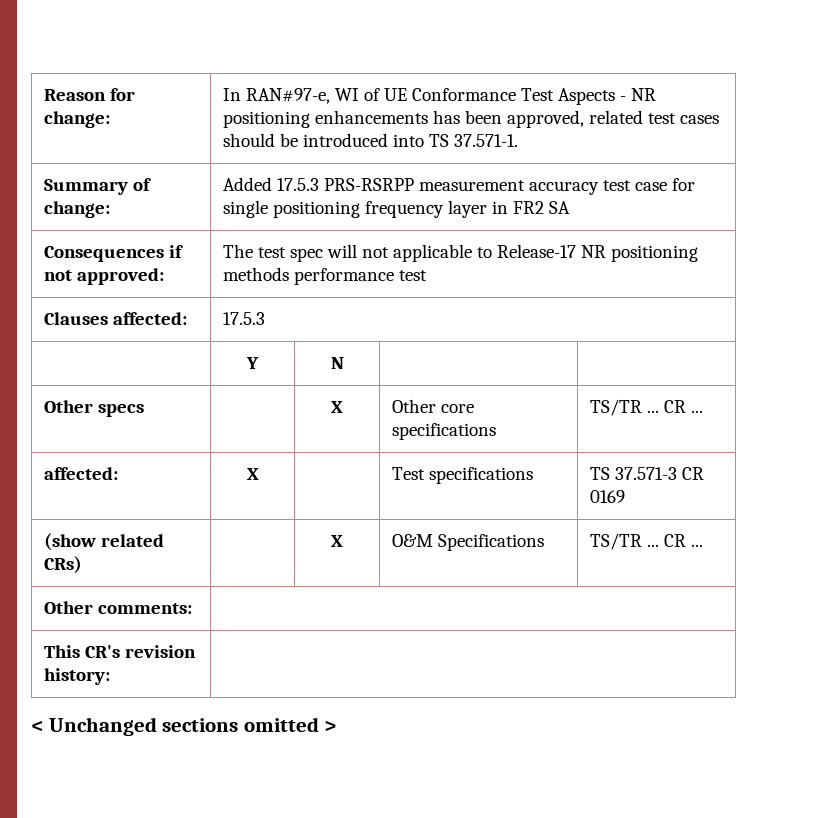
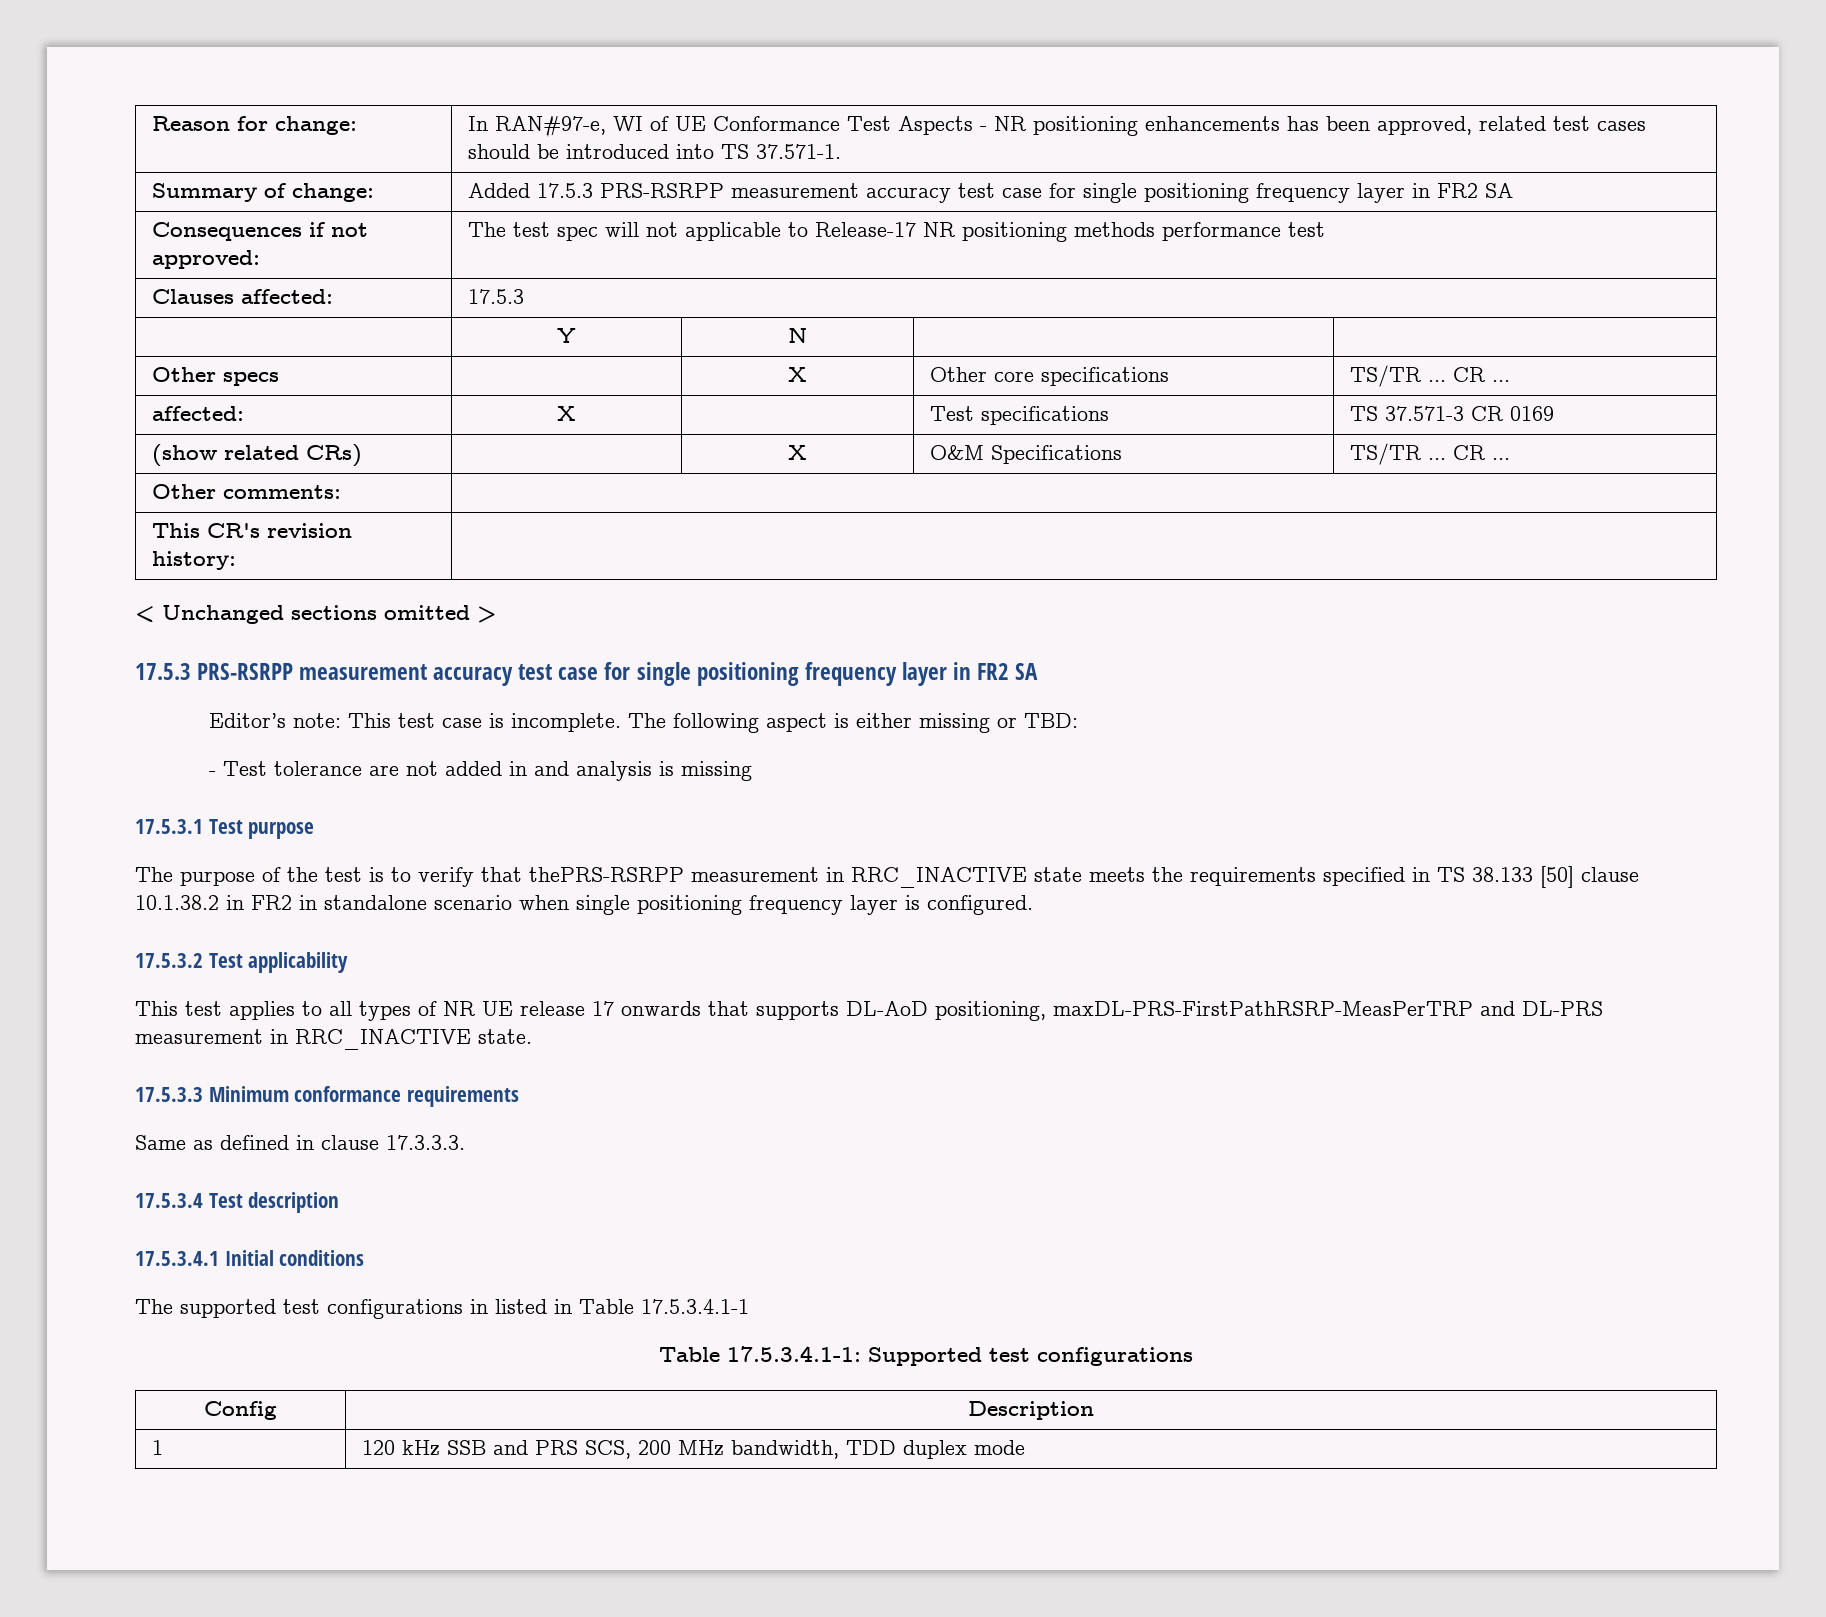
  < Unchanged sections omitted >
+ 17.5.3 PRS-RSRPP measurement accuracy test case for single positioning frequency layer in FR2 SA
+ Editor’s note: This test case is incomplete. The following aspect is either missing or TBD:
+ - Test tolerance are not added in and analysis is missing
+ 17.5.3.1 Test purpose
+ The purpose of the test is to verify that thePRS-RSRPP measurement in RRC_INACTIVE state meets the requirements specified in TS 38.133 [50] clause 10.1.38.2 in FR2 in standalone scenario when single positioning frequency layer is configured.
+ 17.5.3.2 Test applicability
+ This test applies to all types of NR UE release 17 onwards that supports DL-AoD positioning, maxDL-PRS-FirstPathRSRP-MeasPerTRP and DL-PRS measurement in RRC_INACTIVE state.
+ 17.5.3.3 Minimum conformance requirements
+ Same as defined in clause 17.3.3.3.
+ 17.5.3.4 Test description
+ 17.5.3.4.1 Initial conditions
+ The supported test configurations in listed in Table 17.5.3.4.1-1
+ Table 17.5.3.4.1-1: Supported test configurations
+ Config | Description
+ 1 | 120 kHz SSB and PRS SCS, 200 MHz bandwidth, TDD duplex mode

